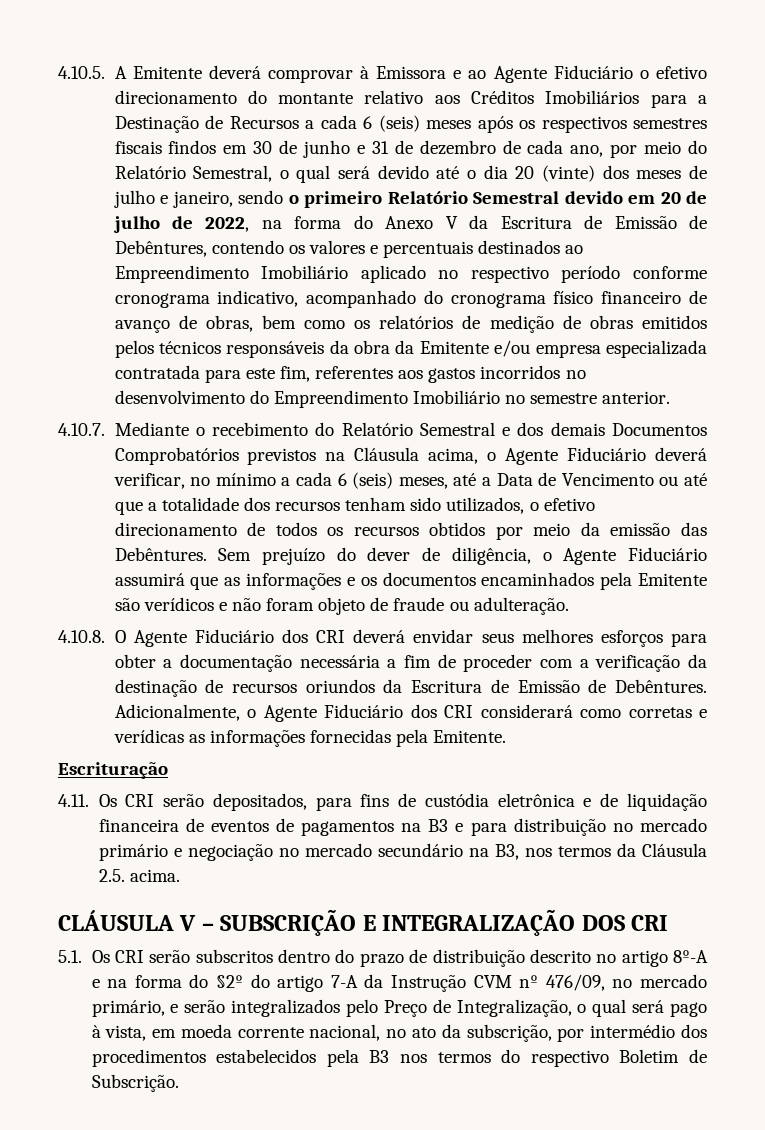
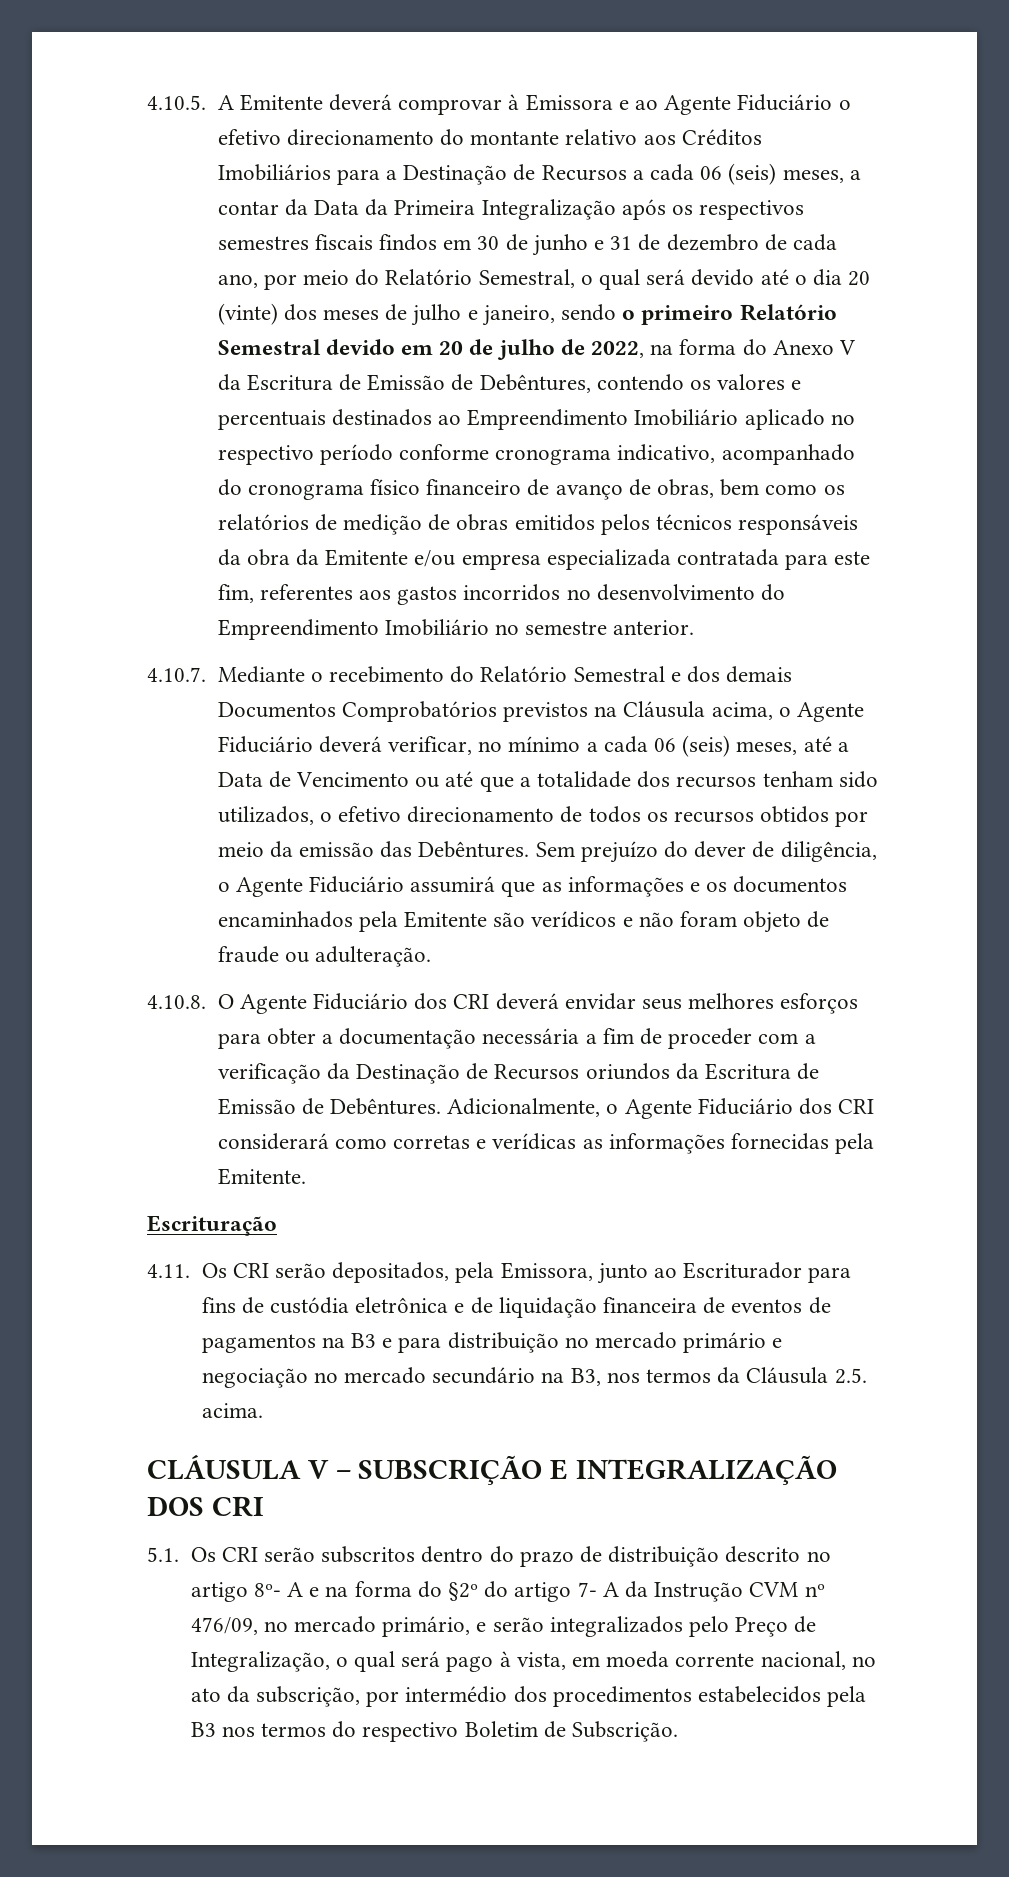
- 4.10.5. A Emitente deverá comprovar à Emissora e ao Agente Fiduciário o efetivo direcionamento do montante relativo aos Créditos Imobiliários para a Destinação de Recursos a cada 6 (seis) meses após os respectivos semestres fiscais findos em 30 de junho e 31 de dezembro de cada ano, por meio do Relatório Semestral, o qual será devido até o dia 20 (vinte) dos meses de julho e janeiro, sendo o primeiro Relatório Semestral devido em 20 de julho de 2022, na forma do Anexo V da Escritura de Emissão de Debêntures, contendo os valores e percentuais destinados ao Empreendimento Imobiliário aplicado no respectivo período conforme cronograma indicativo, acompanhado do cronograma físico financeiro de avanço de obras, bem como os relatórios de medição de obras emitidos pelos técnicos responsáveis da obra da Emitente e/ou empresa especializada contratada para este fim, referentes aos gastos incorridos no desenvolvimento do Empreendimento Imobiliário no semestre anterior.
+ 4.10.5. A Emitente deverá comprovar à Emissora e ao Agente Fiduciário o efetivo direcionamento do montante relativo aos Créditos Imobiliários para a Destinação de Recursos a cada 06 (seis) meses, a contar da Data da Primeira Integralização após os respectivos semestres fiscais findos em 30 de junho e 31 de dezembro de cada ano, por meio do Relatório Semestral, o qual será devido até o dia 20 (vinte) dos meses de julho e janeiro, sendo o primeiro Relatório Semestral devido em 20 de julho de 2022, na forma do Anexo V da Escritura de Emissão de Debêntures, contendo os valores e percentuais destinados ao Empreendimento Imobiliário aplicado no respectivo período conforme cronograma indicativo, acompanhado do cronograma físico financeiro de avanço de obras, bem como os relatórios de medição de obras emitidos pelos técnicos responsáveis da obra da Emitente e/ou empresa especializada contratada para este fim, referentes aos gastos incorridos no desenvolvimento do Empreendimento Imobiliário no semestre anterior.
- 4.10.7. Mediante o recebimento do Relatório Semestral e dos demais Documentos Comprobatórios previstos na Cláusula acima, o Agente Fiduciário deverá verificar, no mínimo a cada 6 (seis) meses, até a Data de Vencimento ou até que a totalidade dos recursos tenham sido utilizados, o efetivo direcionamento de todos os recursos obtidos por meio da emissão das Debêntures.
+ 4.10.7. Mediante o recebimento do Relatório Semestral e dos demais Documentos Comprobatórios previstos na Cláusula acima, o Agente Fiduciário deverá verificar, no mínimo a cada 06 (seis) meses, até a Data de Vencimento ou até que a totalidade dos recursos tenham sido utilizados, o efetivo direcionamento de todos os recursos obtidos por meio da emissão das Debêntures.
- 4.10.8. O Agente Fiduciário dos CRI deverá envidar seus melhores esforços para obter a documentação necessária a fim de proceder com a verificação da destinação de recursos oriundos da Escritura de Emissão de Debêntures.
+ 4.10.8. O Agente Fiduciário dos CRI deverá envidar seus melhores esforços para obter a documentação necessária a fim de proceder com a verificação da Destinação de Recursos oriundos da Escritura de Emissão de Debêntures.
- 4.11. Os CRI serão depositados, para fins de custódia eletrônica e de liquidação financeira de eventos de pagamentos na B3 e para distribuição no mercado primário e negociação no mercado secundário na B3, nos termos da Cláusula 2.5. acima.
+ 4.11. Os CRI serão depositados, pela Emissora, junto ao Escriturador para fins de custódia eletrônica e de liquidação financeira de eventos de pagamentos na B3 e para distribuição no mercado primário e negociação no mercado secundário na B3, nos termos da Cláusula 2.5. acima.
- 5.1. Os CRI serão subscritos dentro do prazo de distribuição descrito no artigo 8º-A e na forma do §2º do artigo 7-A da Instrução CVM nº 476/09, no mercado primário, e serão integralizados pelo Preço de Integralização, o qual será pago à vista, em moeda corrente nacional, no ato da subscrição, por intermédio dos procedimentos estabelecidos pela B3 nos termos do respectivo Boletim de Subscrição.
+ 5.1. Os CRI serão subscritos dentro do prazo de distribuição descrito no artigo 8º- A e na forma do §2º do artigo 7- A da Instrução CVM nº 476/09, no mercado primário, e serão integralizados pelo Preço de Integralização, o qual será pago à vista, em moeda corrente nacional, no ato da subscrição, por intermédio dos procedimentos estabelecidos pela B3 nos termos do respectivo Boletim de Subscrição.

